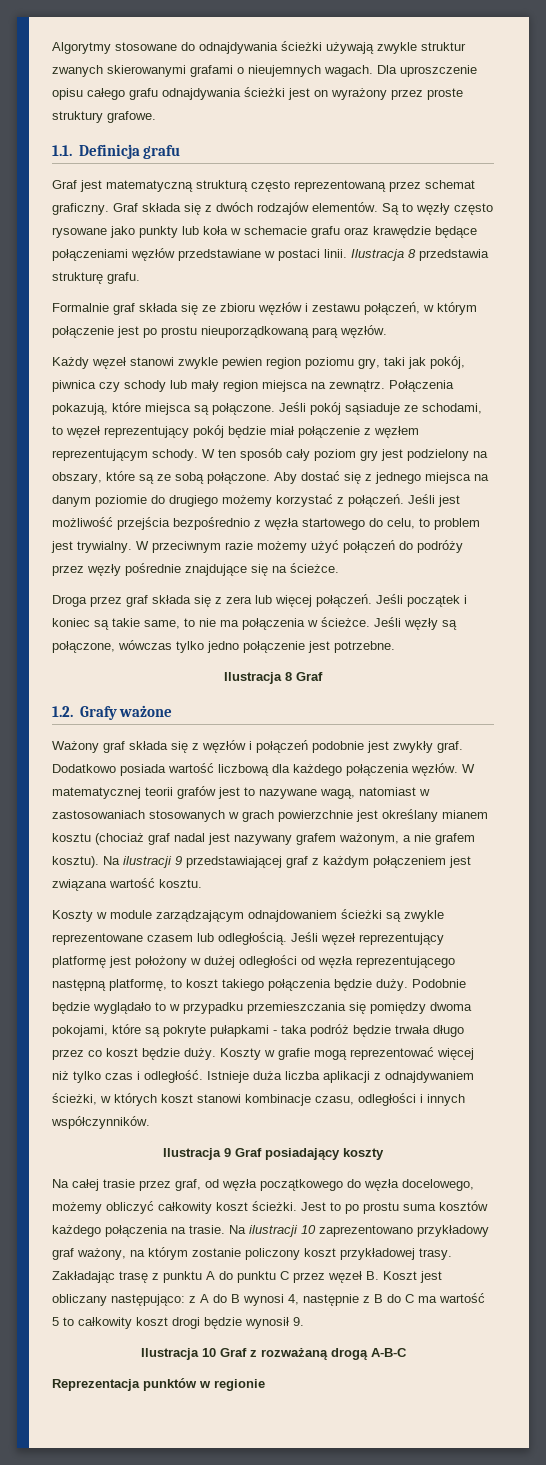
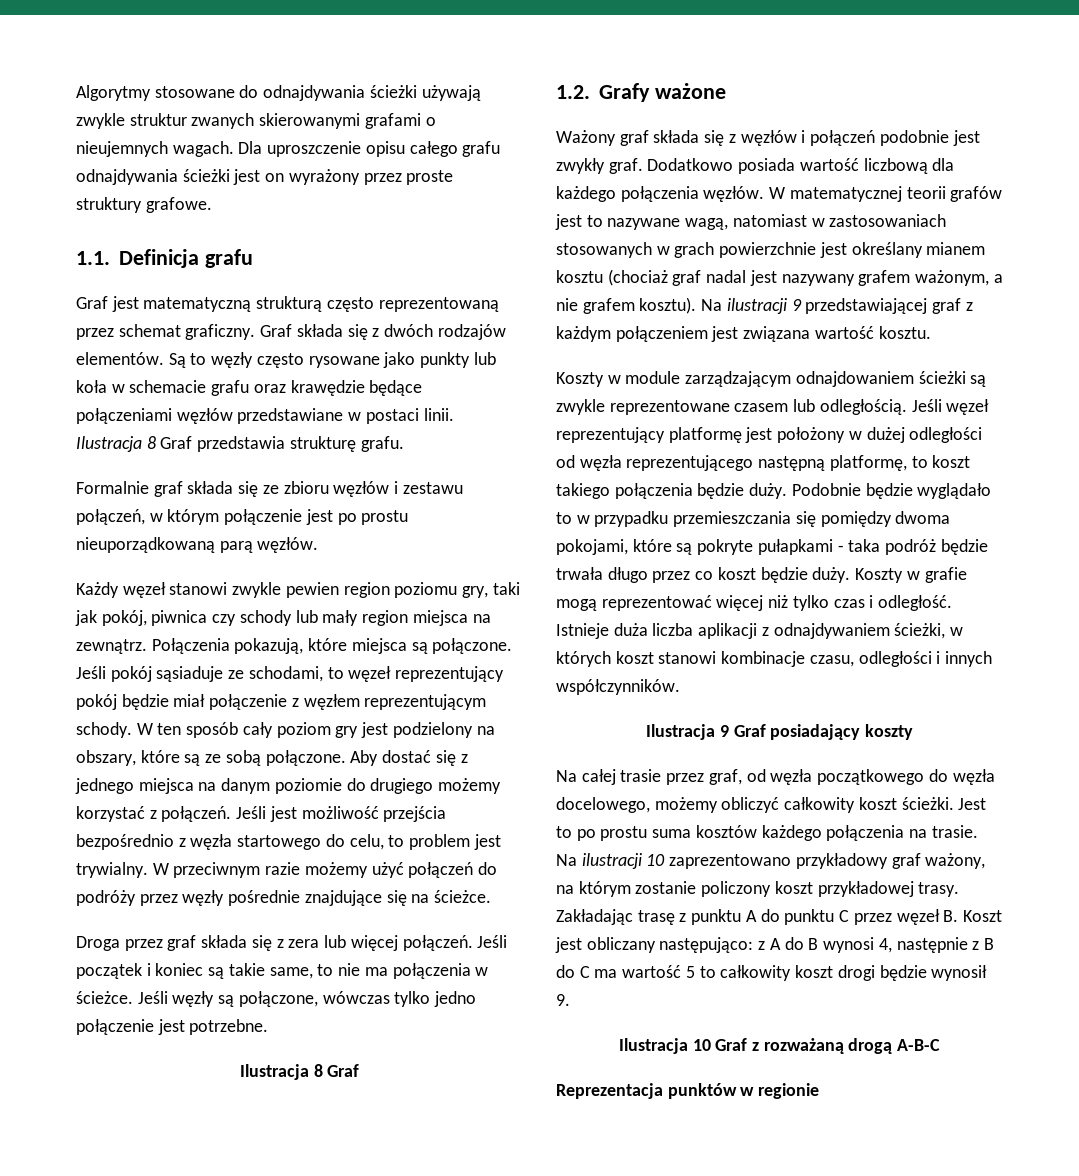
- Ilustracja 8 przedstawia strukturę grafu.
+ Ilustracja 8 Graf przedstawia strukturę grafu.

